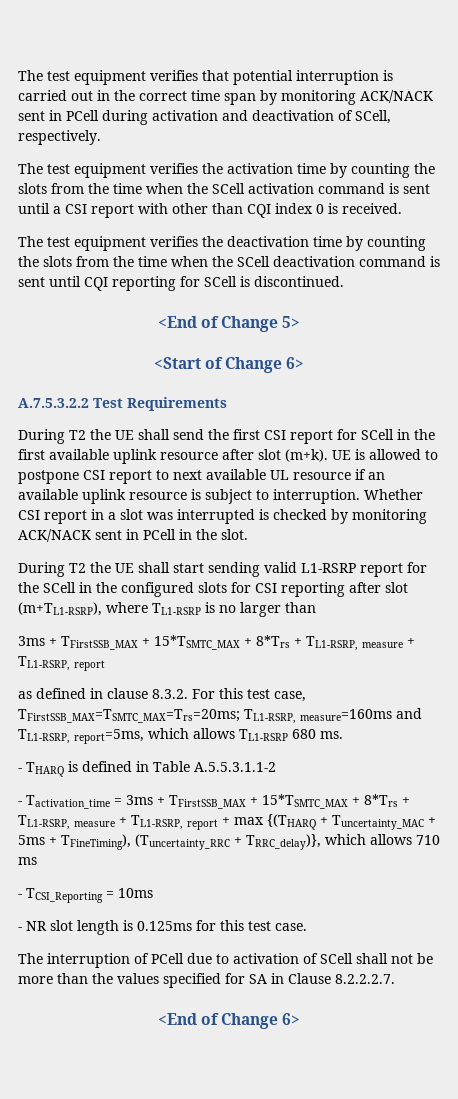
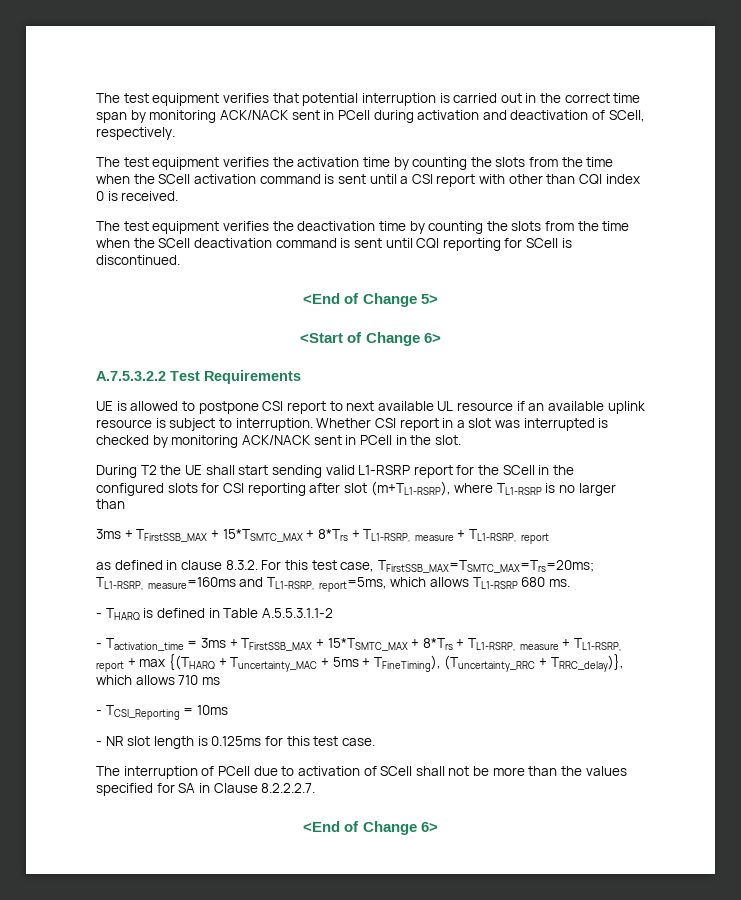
- During T2 the UE shall send the first CSI report for SCell in the first available uplink resource after slot (m+k).

